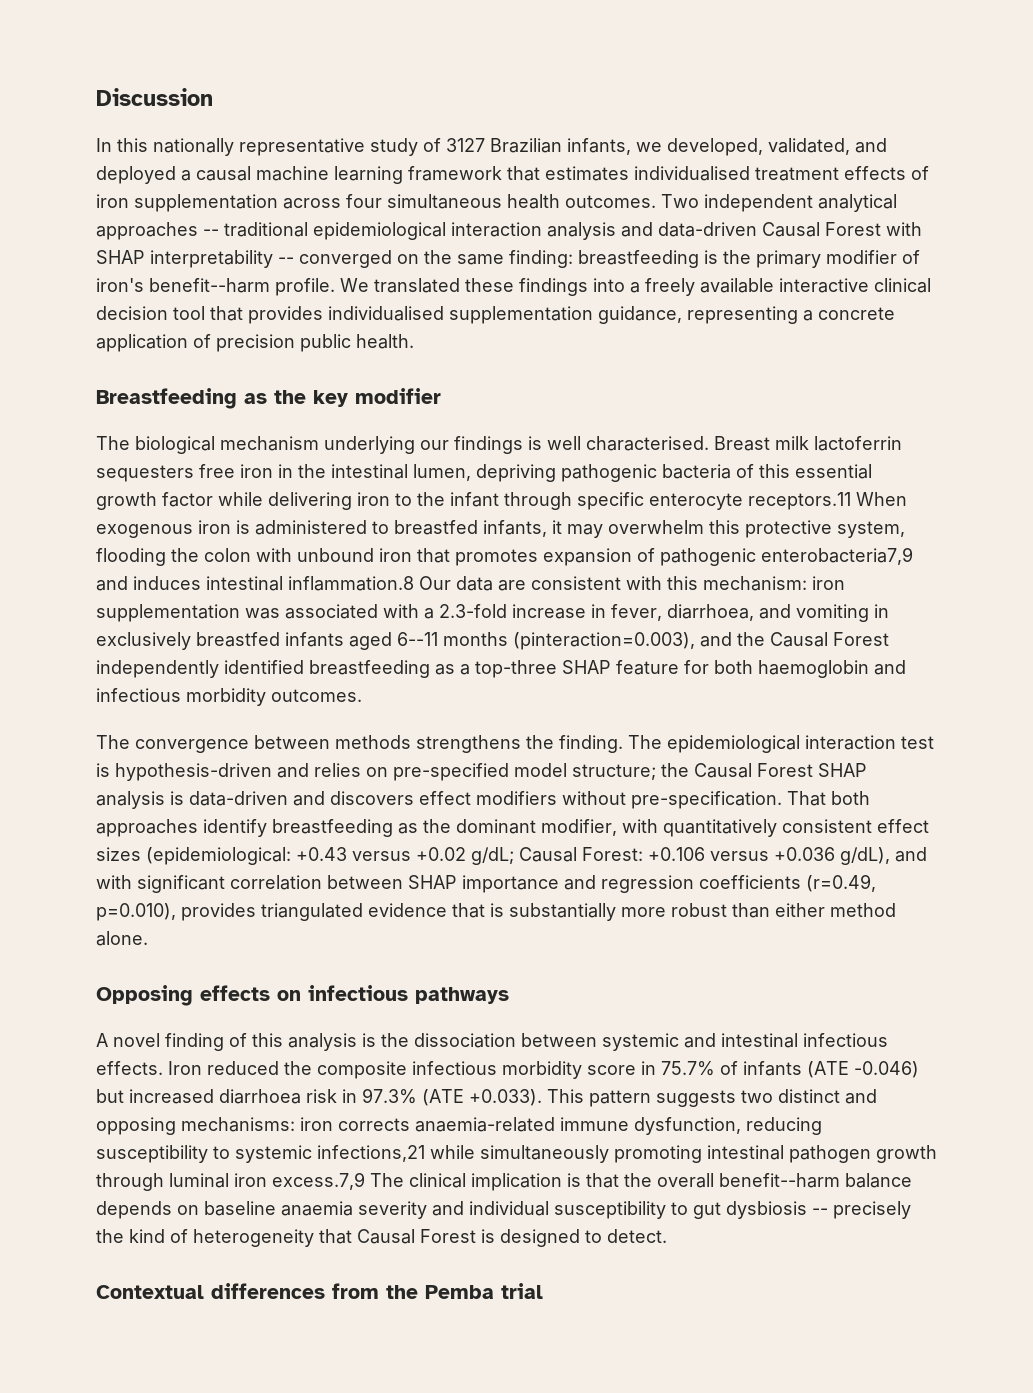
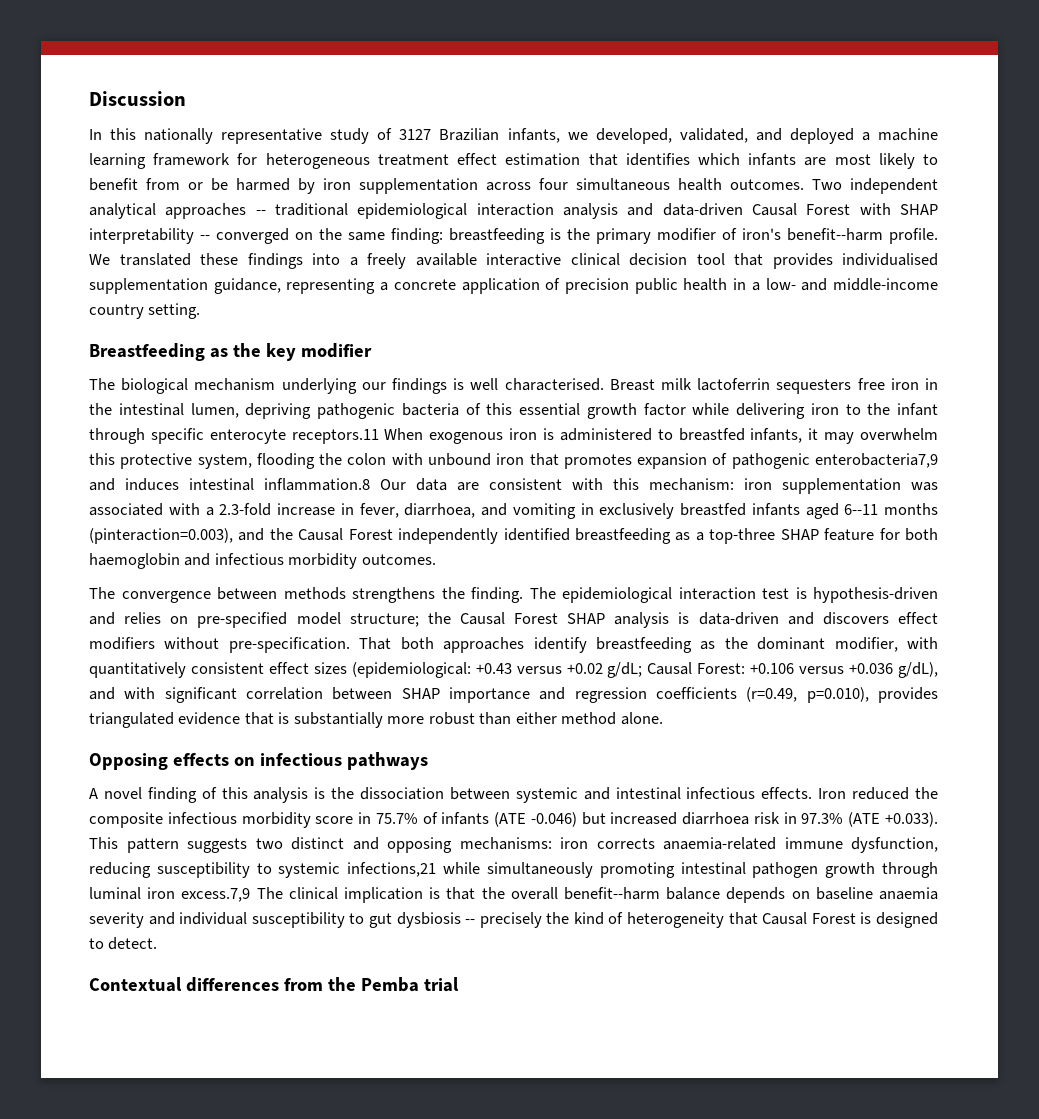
- In this nationally representative study of 3127 Brazilian infants, we developed, validated, and deployed a causal machine learning framework that estimates individualised treatment effects of iron supplementation across four simultaneous health outcomes.
+ In this nationally representative study of 3127 Brazilian infants, we developed, validated, and deployed a machine learning framework for heterogeneous treatment effect estimation that identifies which infants are most likely to benefit from or be harmed by iron supplementation across four simultaneous health outcomes.
- We translated these findings into a freely available interactive clinical decision tool that provides individualised supplementation guidance, representing a concrete application of precision public health.
+ We translated these findings into a freely available interactive clinical decision tool that provides individualised supplementation guidance, representing a concrete application of precision public health in a low- and middle-income country setting.

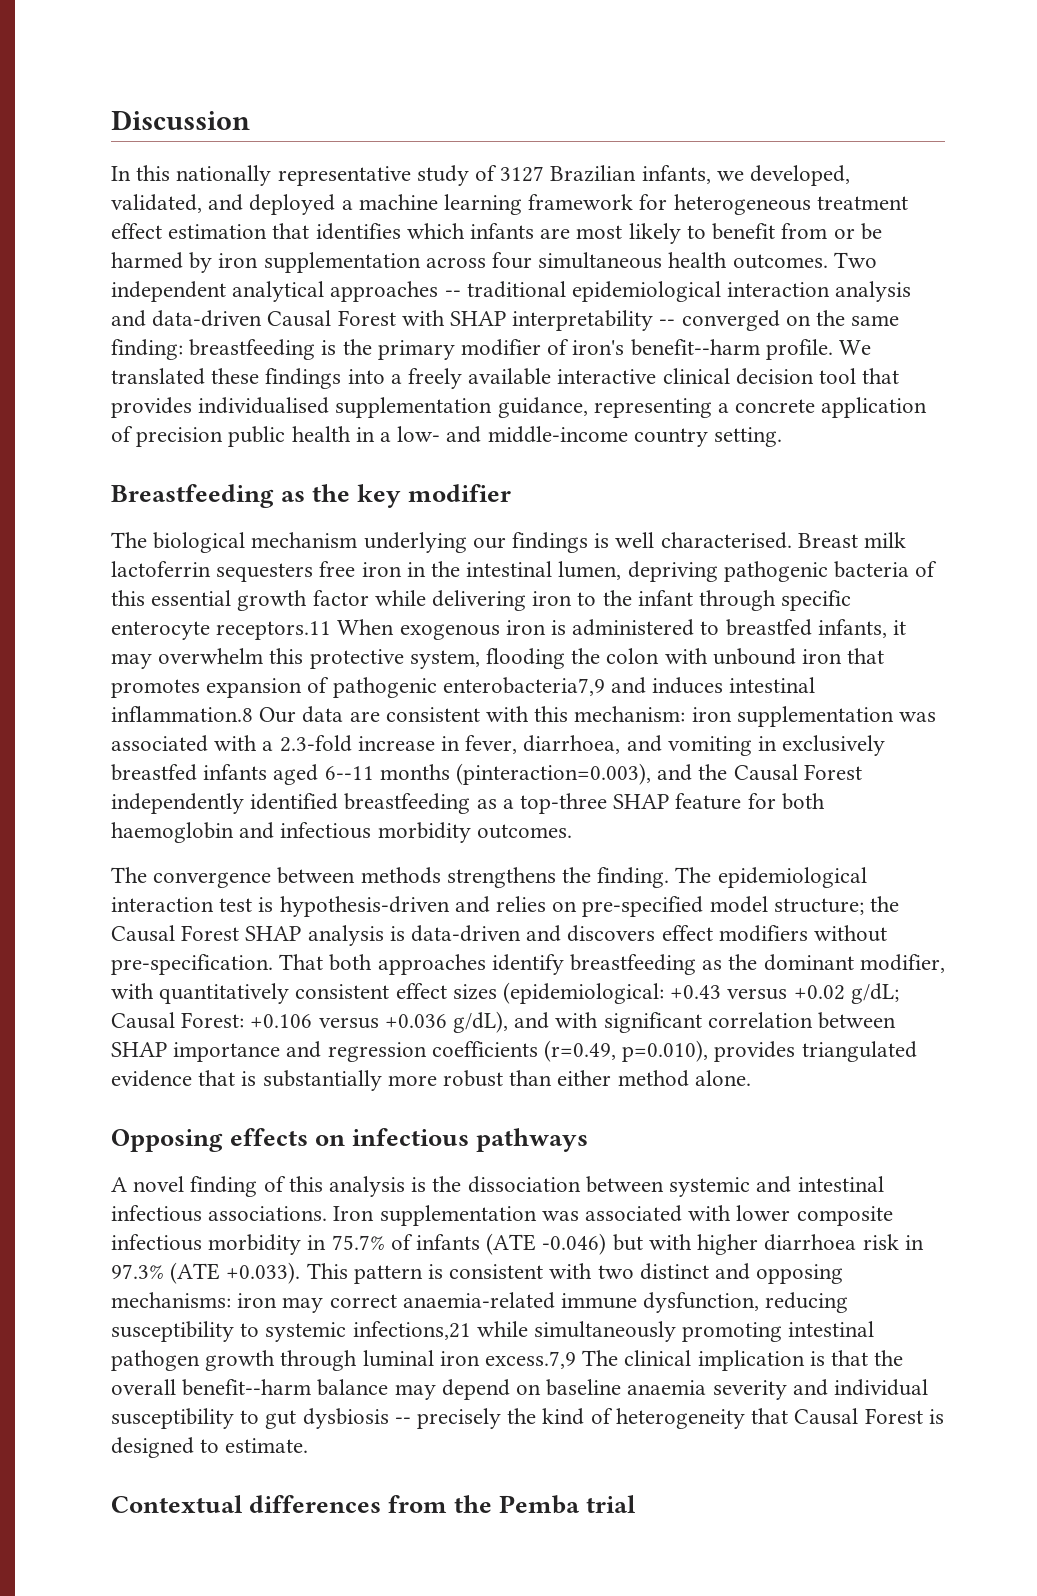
- A novel finding of this analysis is the dissociation between systemic and intestinal infectious effects. Iron reduced the composite infectious morbidity score in 75.7% of infants (ATE -0.046) but increased diarrhoea risk in 97.3% (ATE +0.033). This pattern suggests two distinct and opposing mechanisms:
+ A novel finding of this analysis is the dissociation between systemic and intestinal infectious associations. Iron supplementation was associated with lower composite infectious morbidity in 75.7% of infants (ATE -0.046) but with higher diarrhoea risk in 97.3% (ATE +0.033). This pattern is consistent with two distinct and opposing mechanisms:
- iron corrects anaemia-related immune dysfunction, reducing susceptibility to systemic infections,21 while simultaneously promoting intestinal pathogen growth through luminal iron excess.7,9 The clinical implication is that the overall benefit--harm balance depends on baseline anaemia severity and individual susceptibility to gut dysbiosis -- precisely the kind of heterogeneity that Causal Forest is designed to detect.
+ iron may correct anaemia-related immune dysfunction, reducing susceptibility to systemic infections,21 while simultaneously promoting intestinal pathogen growth through luminal iron excess.7,9 The clinical implication is that the overall benefit--harm balance may depend on baseline anaemia severity and individual susceptibility to gut dysbiosis -- precisely the kind of heterogeneity that Causal Forest is designed to estimate.

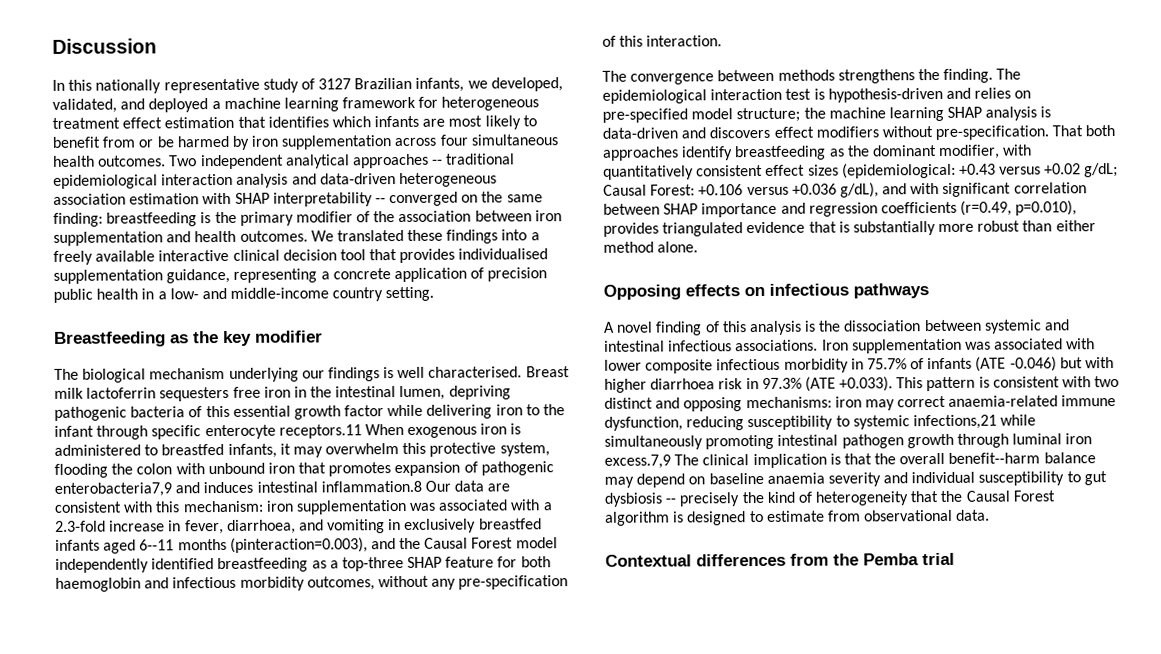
- Two independent analytical approaches -- traditional epidemiological interaction analysis and data-driven Causal Forest with SHAP interpretability -- converged on the same finding: breastfeeding is the primary modifier of iron's benefit--harm profile.
+ Two independent analytical approaches -- traditional epidemiological interaction analysis and data-driven heterogeneous association estimation with SHAP interpretability -- converged on the same finding: breastfeeding is the primary modifier of the association between iron supplementation and health outcomes.
- iron supplementation was associated with a 2.3-fold increase in fever, diarrhoea, and vomiting in exclusively breastfed infants aged 6--11 months (pinteraction=0.003), and the Causal Forest independently identified breastfeeding as a top-three SHAP feature for both haemoglobin and infectious morbidity outcomes.
+ iron supplementation was associated with a 2.3-fold increase in fever, diarrhoea, and vomiting in exclusively breastfed infants aged 6--11 months (pinteraction=0.003), and the Causal Forest model independently identified breastfeeding as a top-three SHAP feature for both haemoglobin and infectious morbidity outcomes, without any pre-specification of this interaction.
- The epidemiological interaction test is hypothesis-driven and relies on pre-specified model structure; the Causal Forest SHAP analysis is data-driven and discovers effect modifiers without pre-specification.
+ The epidemiological interaction test is hypothesis-driven and relies on pre-specified model structure; the machine learning SHAP analysis is data-driven and discovers effect modifiers without pre-specification.
- iron may correct anaemia-related immune dysfunction, reducing susceptibility to systemic infections,21 while simultaneously promoting intestinal pathogen growth through luminal iron excess.7,9 The clinical implication is that the overall benefit--harm balance may depend on baseline anaemia severity and individual susceptibility to gut dysbiosis -- precisely the kind of heterogeneity that Causal Forest is designed to estimate.
+ iron may correct anaemia-related immune dysfunction, reducing susceptibility to systemic infections,21 while simultaneously promoting intestinal pathogen growth through luminal iron excess.7,9 The clinical implication is that the overall benefit--harm balance may depend on baseline anaemia severity and individual susceptibility to gut dysbiosis -- precisely the kind of heterogeneity that the Causal Forest algorithm is designed to estimate from observational data.

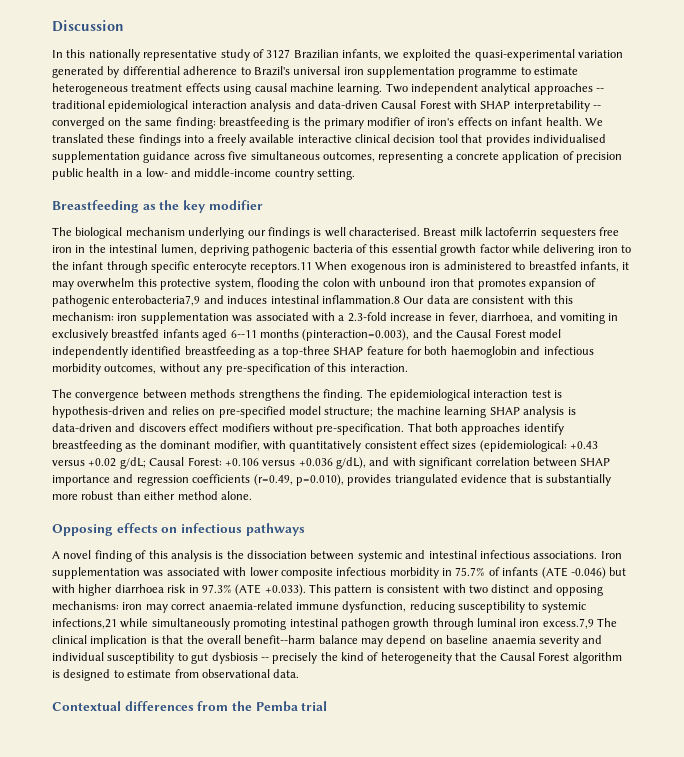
- In this nationally representative study of 3127 Brazilian infants, we developed, validated, and deployed a machine learning framework for heterogeneous treatment effect estimation that identifies which infants are most likely to benefit from or be harmed by iron supplementation across four simultaneous health outcomes.
+ In this nationally representative study of 3127 Brazilian infants, we exploited the quasi-experimental variation generated by differential adherence to Brazil's universal iron supplementation programme to estimate heterogeneous treatment effects using causal machine learning.
- Two independent analytical approaches -- traditional epidemiological interaction analysis and data-driven heterogeneous association estimation with SHAP interpretability -- converged on the same finding: breastfeeding is the primary modifier of the association between iron supplementation and health outcomes.
+ Two independent analytical approaches -- traditional epidemiological interaction analysis and data-driven Causal Forest with SHAP interpretability -- converged on the same finding: breastfeeding is the primary modifier of iron's effects on infant health.
- We translated these findings into a freely available interactive clinical decision tool that provides individualised supplementation guidance, representing a concrete application of precision public health in a low- and middle-income country setting.
+ We translated these findings into a freely available interactive clinical decision tool that provides individualised supplementation guidance across five simultaneous outcomes, representing a concrete application of precision public health in a low- and middle-income country setting.

